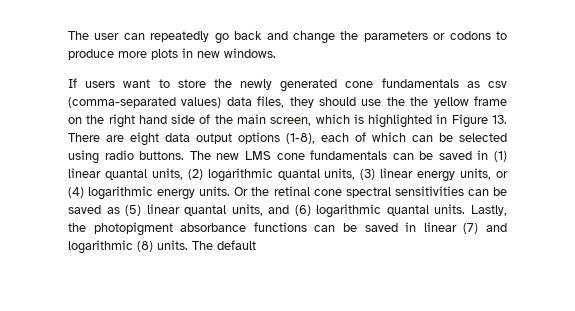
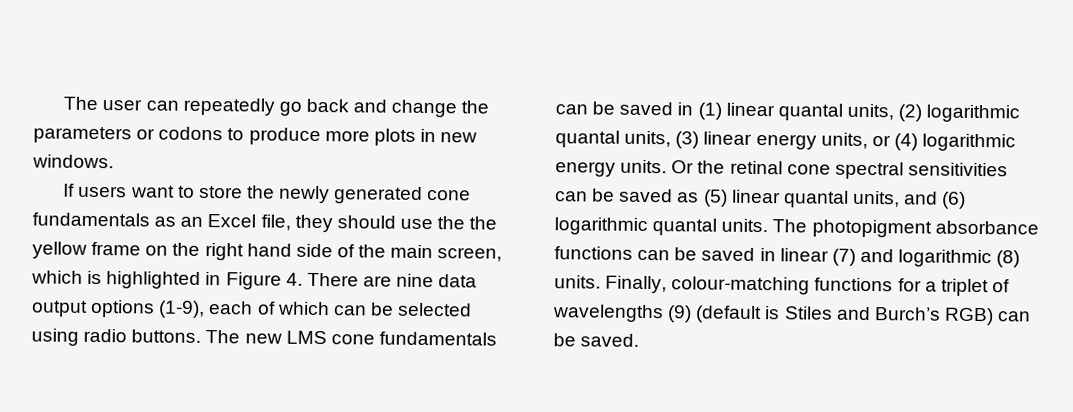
- If users want to store the newly generated cone fundamentals as csv (comma-separated values) data files, they should use the the yellow frame on the right hand side of the main screen, which is highlighted in Figure 13. There are eight data output options (1-8), each of which can be selected using radio buttons.
+ If users want to store the newly generated cone fundamentals as an Excel file, they should use the the yellow frame on the right hand side of the main screen, which is highlighted in Figure 4. There are nine data output options (1-9), each of which can be selected using radio buttons.
- Lastly, the photopigment absorbance functions can be saved in linear (7) and logarithmic (8) units.
+ The photopigment absorbance functions can be saved in linear (7) and logarithmic (8) units.
- The default
+ Finally, colour-matching functions for a triplet of wavelengths (9) (default is Stiles and Burch’s RGB) can be saved.

